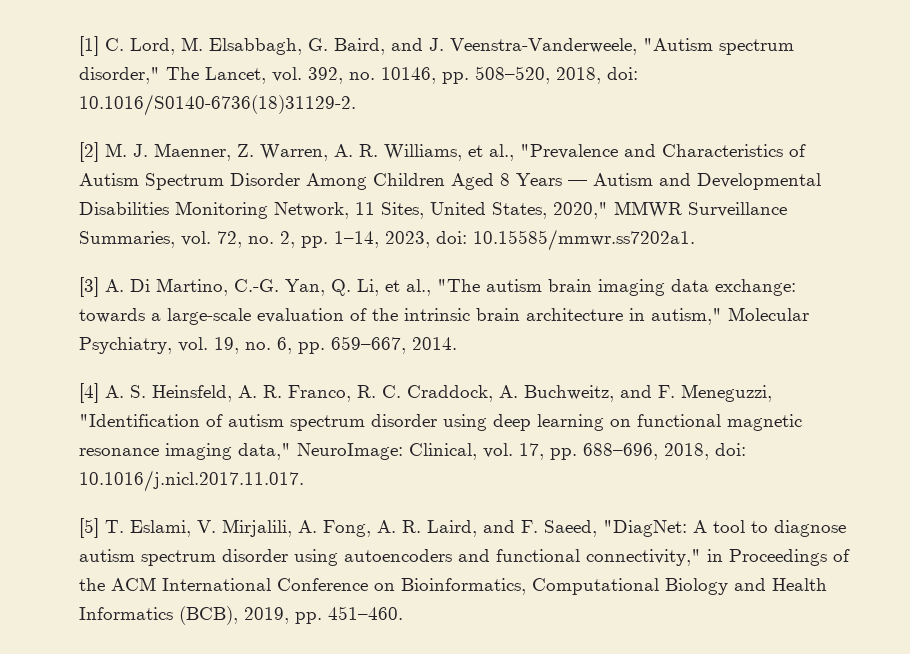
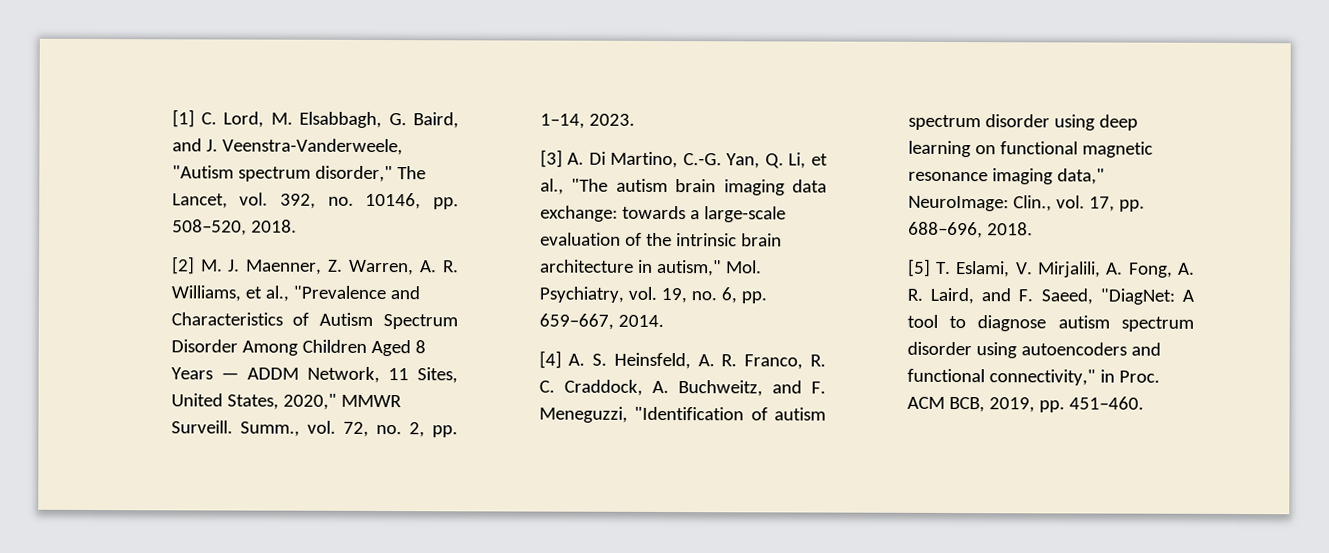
- [1] C. Lord, M. Elsabbagh, G. Baird, and J. Veenstra-Vanderweele, "Autism spectrum disorder," The Lancet, vol. 392, no. 10146, pp. 508–520, 2018, doi: 10.1016/S0140-6736(18)31129-2.
+ [1] C. Lord, M. Elsabbagh, G. Baird, and J. Veenstra-Vanderweele, "Autism spectrum disorder," The Lancet, vol. 392, no. 10146, pp. 508–520, 2018.
- [2] M. J. Maenner, Z. Warren, A. R. Williams, et al., "Prevalence and Characteristics of Autism Spectrum Disorder Among Children Aged 8 Years — Autism and Developmental Disabilities Monitoring Network, 11 Sites, United States, 2020," MMWR Surveillance Summaries, vol. 72, no. 2, pp. 1–14, 2023, doi: 10.15585/mmwr.ss7202a1.
+ [2] M. J. Maenner, Z. Warren, A. R. Williams, et al., "Prevalence and Characteristics of Autism Spectrum Disorder Among Children Aged 8 Years — ADDM Network, 11 Sites, United States, 2020," MMWR Surveill. Summ., vol. 72, no. 2, pp. 1–14, 2023.
- [3] A. Di Martino, C.-G. Yan, Q. Li, et al., "The autism brain imaging data exchange: towards a large-scale evaluation of the intrinsic brain architecture in autism," Molecular Psychiatry, vol. 19, no. 6, pp. 659–667, 2014.
+ [3] A. Di Martino, C.-G. Yan, Q. Li, et al., "The autism brain imaging data exchange: towards a large-scale evaluation of the intrinsic brain architecture in autism," Mol. Psychiatry, vol. 19, no. 6, pp. 659–667, 2014.
- [4] A. S. Heinsfeld, A. R. Franco, R. C. Craddock, A. Buchweitz, and F. Meneguzzi, "Identification of autism spectrum disorder using deep learning on functional magnetic resonance imaging data," NeuroImage: Clinical, vol. 17, pp. 688–696, 2018, doi: 10.1016/j.nicl.2017.11.017.
+ [4] A. S. Heinsfeld, A. R. Franco, R. C. Craddock, A. Buchweitz, and F. Meneguzzi, "Identification of autism spectrum disorder using deep learning on functional magnetic resonance imaging data," NeuroImage: Clin., vol. 17, pp. 688–696, 2018.
- [5] T. Eslami, V. Mirjalili, A. Fong, A. R. Laird, and F. Saeed, "DiagNet: A tool to diagnose autism spectrum disorder using autoencoders and functional connectivity," in Proceedings of the ACM International Conference on Bioinformatics, Computational Biology and Health Informatics (BCB), 2019, pp. 451–460.
+ [5] T. Eslami, V. Mirjalili, A. Fong, A. R. Laird, and F. Saeed, "DiagNet: A tool to diagnose autism spectrum disorder using autoencoders and functional connectivity," in Proc. ACM BCB, 2019, pp. 451–460.

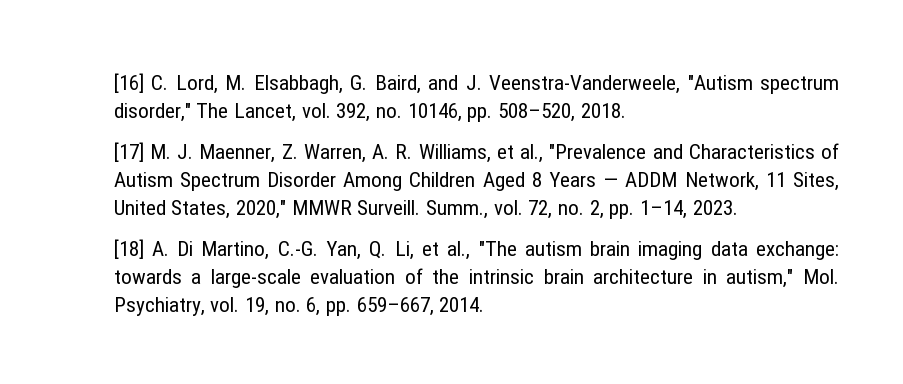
- [1] C. Lord, M. Elsabbagh, G. Baird, and J. Veenstra-Vanderweele, "Autism spectrum disorder," The Lancet, vol. 392, no. 10146, pp. 508–520, 2018.
+ [16] C. Lord, M. Elsabbagh, G. Baird, and J. Veenstra-Vanderweele, "Autism spectrum disorder," The Lancet, vol. 392, no. 10146, pp. 508–520, 2018.
- [2] M. J. Maenner, Z. Warren, A. R. Williams, et al., "Prevalence and Characteristics of Autism Spectrum Disorder Among Children Aged 8 Years — ADDM Network, 11 Sites, United States, 2020," MMWR Surveill.
+ [17] M. J. Maenner, Z. Warren, A. R. Williams, et al., "Prevalence and Characteristics of Autism Spectrum Disorder Among Children Aged 8 Years — ADDM Network, 11 Sites, United States, 2020," MMWR Surveill.
- [3] A. Di Martino, C.-G. Yan, Q. Li, et al., "The autism brain imaging data exchange: towards a large-scale evaluation of the intrinsic brain architecture in autism," Mol. Psychiatry, vol. 19, no. 6, pp. 659–667, 2014.
+ [18] A. Di Martino, C.-G. Yan, Q. Li, et al., "The autism brain imaging data exchange: towards a large-scale evaluation of the intrinsic brain architecture in autism," Mol. Psychiatry, vol. 19, no. 6, pp. 659–667, 2014.
- [4] A. S. Heinsfeld, A. R. Franco, R. C. Craddock, A. Buchweitz, and F. Meneguzzi, "Identification of autism spectrum disorder using deep learning on functional magnetic resonance imaging data," NeuroImage: Clin., vol. 17, pp. 688–696, 2018.
- [5] T. Eslami, V. Mirjalili, A. Fong, A. R. Laird, and F. Saeed, "DiagNet: A tool to diagnose autism spectrum disorder using autoencoders and functional connectivity," in Proc. ACM BCB, 2019, pp. 451–460.

